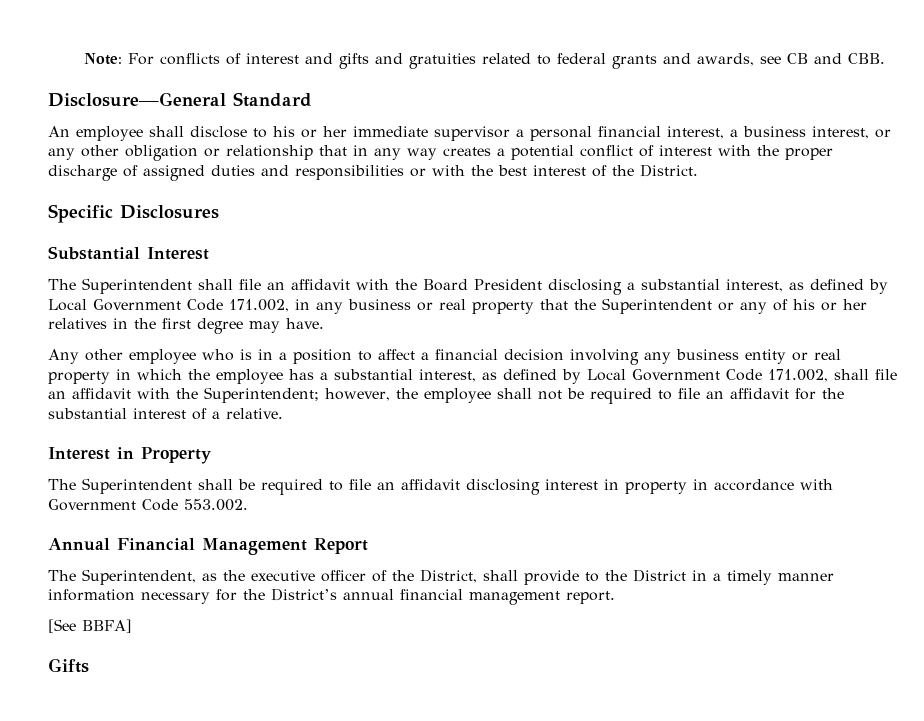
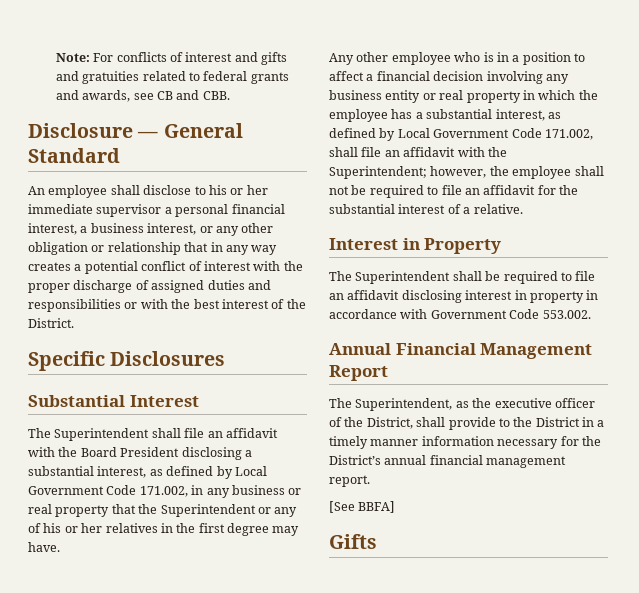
- Disclosure—General Standard
+ Disclosure — General Standard

